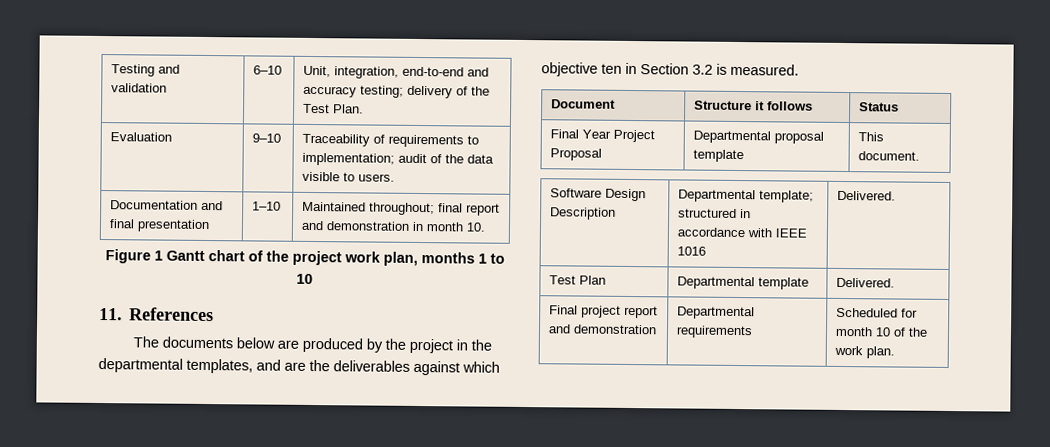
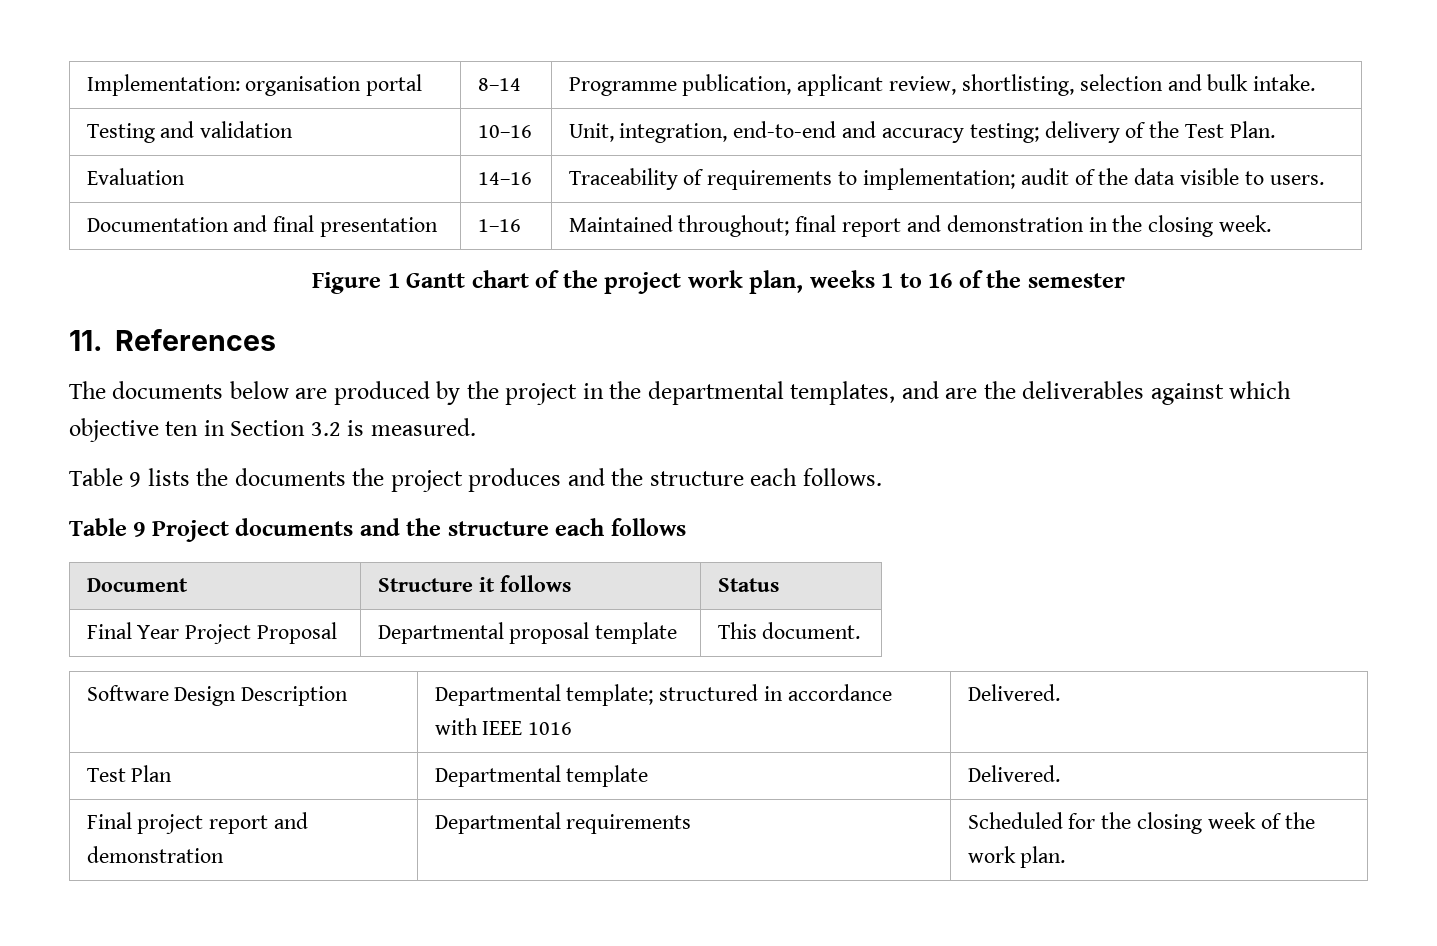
+ Implementation: organisation portal | 8–14 | Programme publication, applicant review, shortlisting, selection and bulk intake.
- Testing and validation | 6–10 | Unit, integration, end-to-end and accuracy testing; delivery of the Test Plan.
+ Testing and validation | 10–16 | Unit, integration, end-to-end and accuracy testing; delivery of the Test Plan.
- Evaluation | 9–10 | Traceability of requirements to implementation; audit of the data visible to users.
+ Evaluation | 14–16 | Traceability of requirements to implementation; audit of the data visible to users.
- Documentation and final presentation | 1–10 | Maintained throughout; final report and demonstration in month 10.
+ Documentation and final presentation | 1–16 | Maintained throughout; final report and demonstration in the closing week.
- Figure 1 Gantt chart of the project work plan, months 1 to 10
+ Figure 1 Gantt chart of the project work plan, weeks 1 to 16 of the semester
+ Table 9 lists the documents the project produces and the structure each follows.
+ Table 9 Project documents and the structure each follows
- Final project report and demonstration | Departmental requirements | Scheduled for month 10 of the work plan.
+ Final project report and demonstration | Departmental requirements | Scheduled for the closing week of the work plan.

